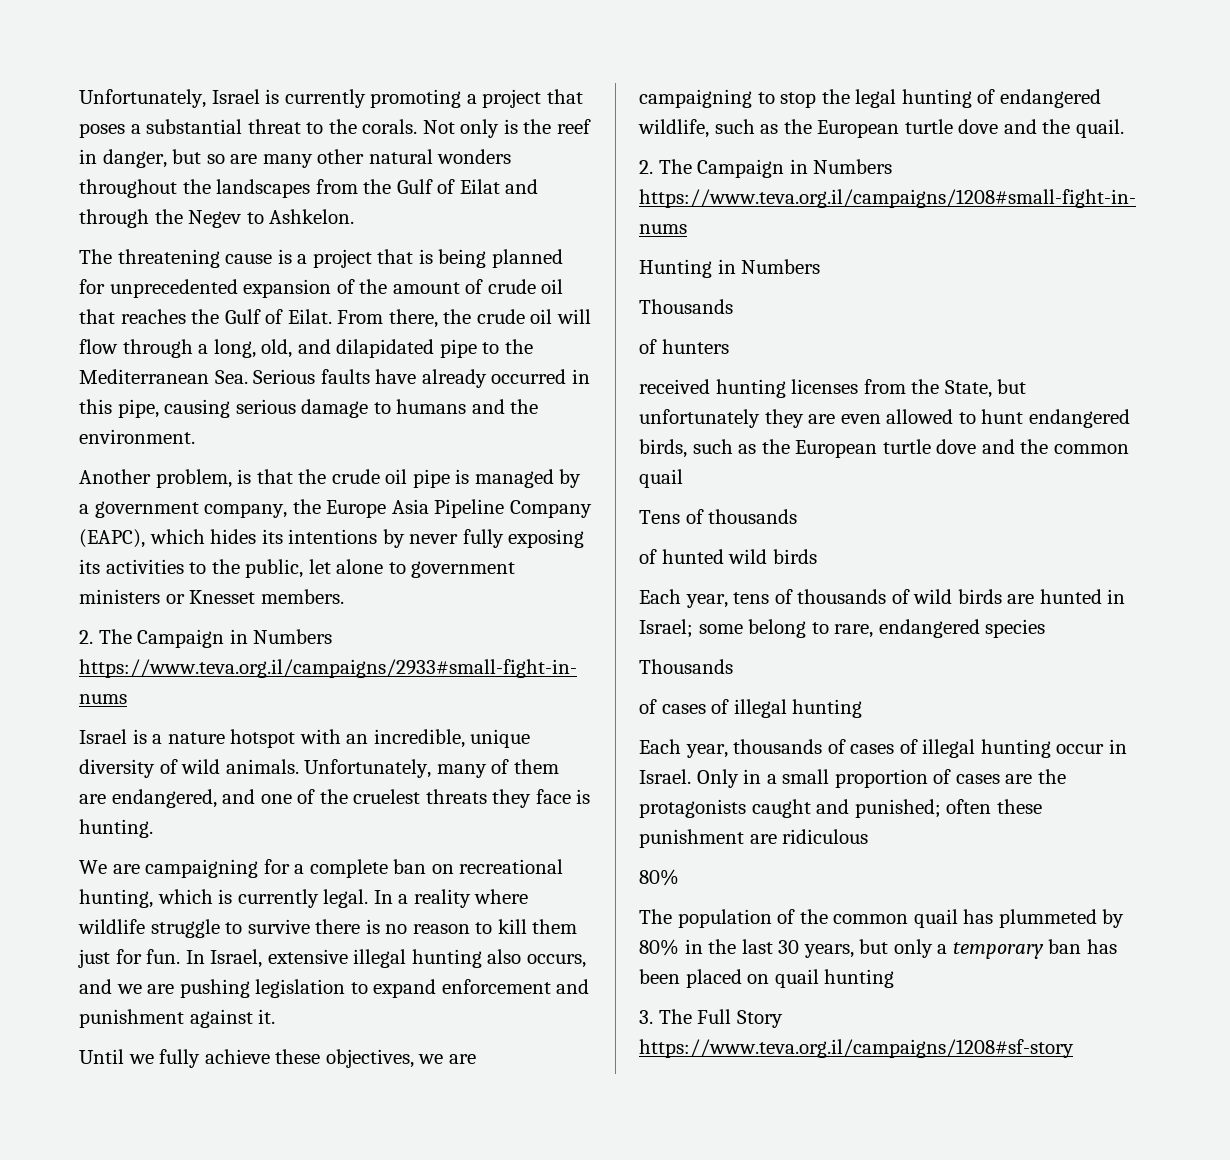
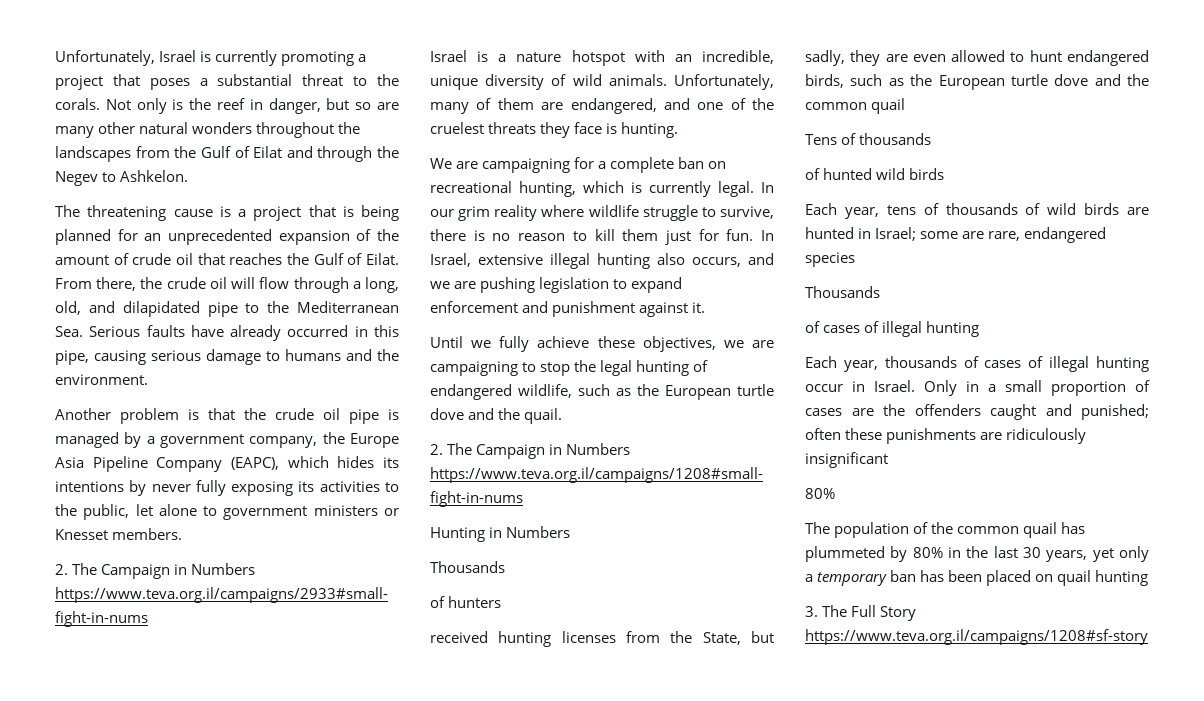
- The threatening cause is a project that is being planned for unprecedented expansion of the amount of crude oil that reaches the Gulf of Eilat.
+ The threatening cause is a project that is being planned for an unprecedented expansion of the amount of crude oil that reaches the Gulf of Eilat.
- Another problem, is that the crude oil pipe is managed by a government company, the Europe Asia Pipeline Company (EAPC), which hides its intentions by never fully exposing its activities to the public, let alone to government ministers or Knesset members.
+ Another problem is that the crude oil pipe is managed by a government company, the Europe Asia Pipeline Company (EAPC), which hides its intentions by never fully exposing its activities to the public, let alone to government ministers or Knesset members.
- In a reality where wildlife struggle to survive there is no reason to kill them just for fun.
+ In our grim reality where wildlife struggle to survive, there is no reason to kill them just for fun.
- received hunting licenses from the State, but unfortunately they are even allowed to hunt endangered birds, such as the European turtle dove and the common quail
+ received hunting licenses from the State, but sadly, they are even allowed to hunt endangered birds, such as the European turtle dove and the common quail
- Each year, tens of thousands of wild birds are hunted in Israel; some belong to rare, endangered species
+ Each year, tens of thousands of wild birds are hunted in Israel; some are rare, endangered species
- Only in a small proportion of cases are the protagonists caught and punished; often these punishment are ridiculous
+ Only in a small proportion of cases are the offenders caught and punished; often these punishments are ridiculously insignificant
- The population of the common quail has plummeted by 80% in the last 30 years, but only a temporary ban has been placed on quail hunting
+ The population of the common quail has plummeted by 80% in the last 30 years, yet only a temporary ban has been placed on quail hunting

